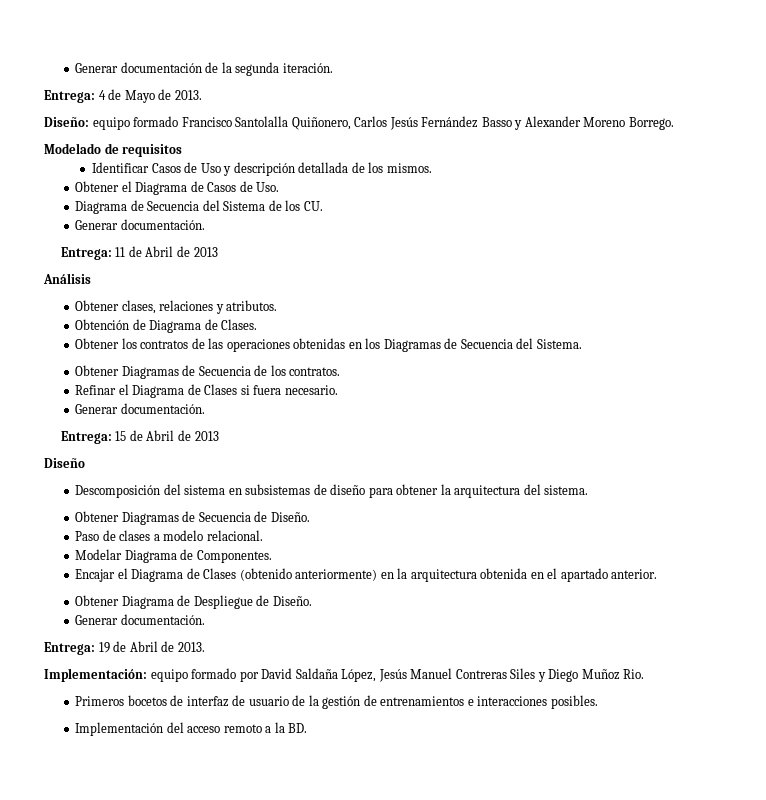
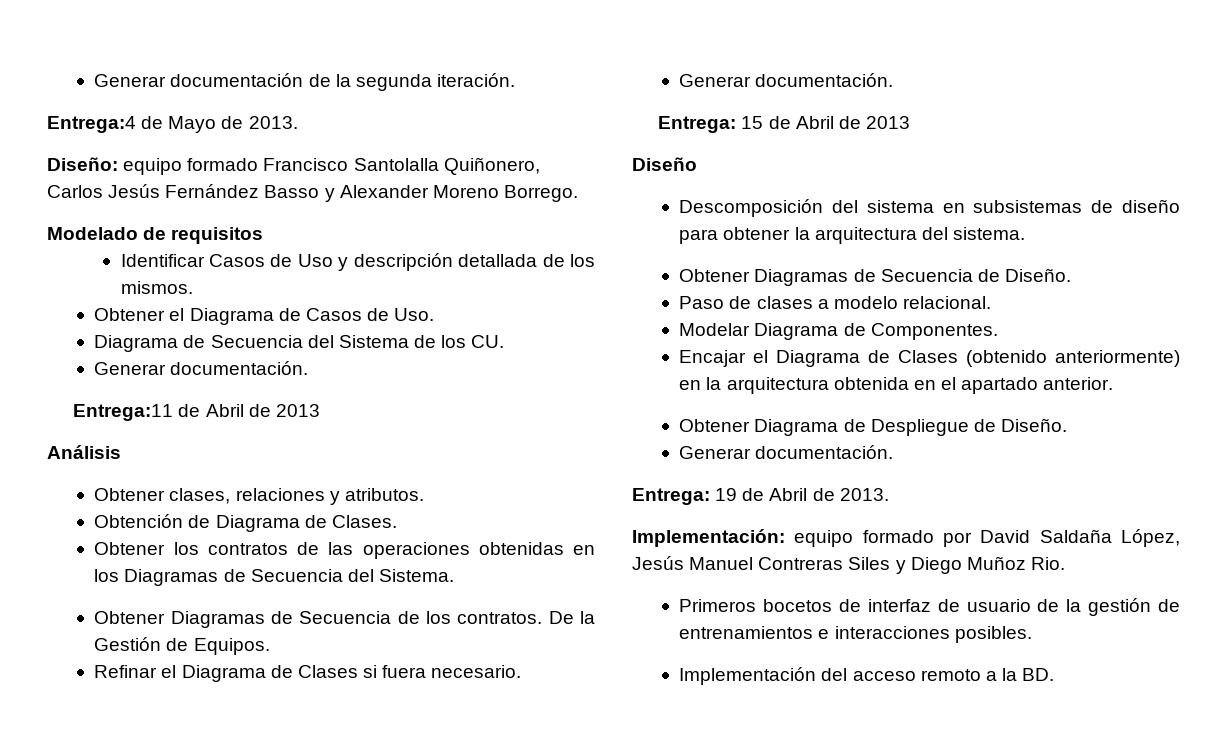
- Entrega: 4 de Mayo de 2013.
+ Entrega:4 de Mayo de 2013.
- Entrega: 11 de Abril de 2013
+ Entrega:11 de Abril de 2013
+ De la Gestión de Equipos.

